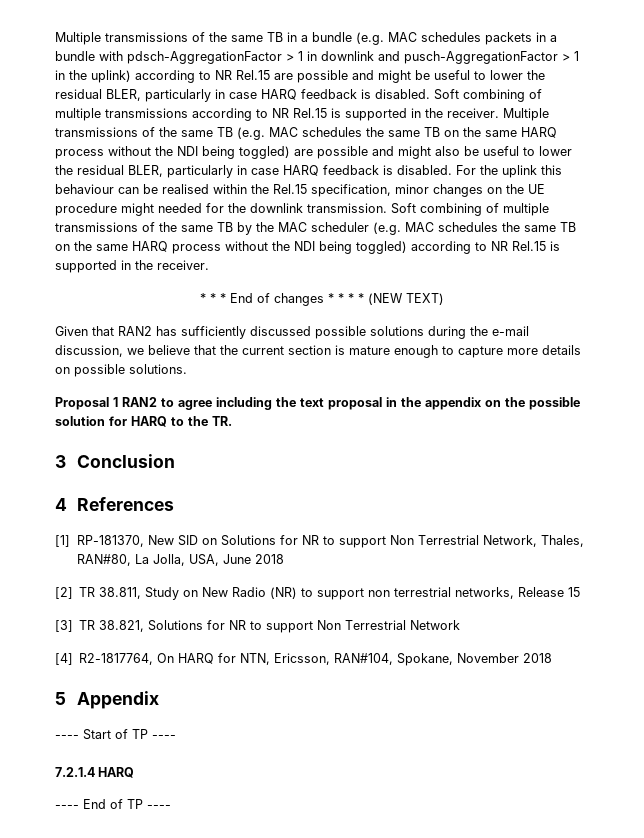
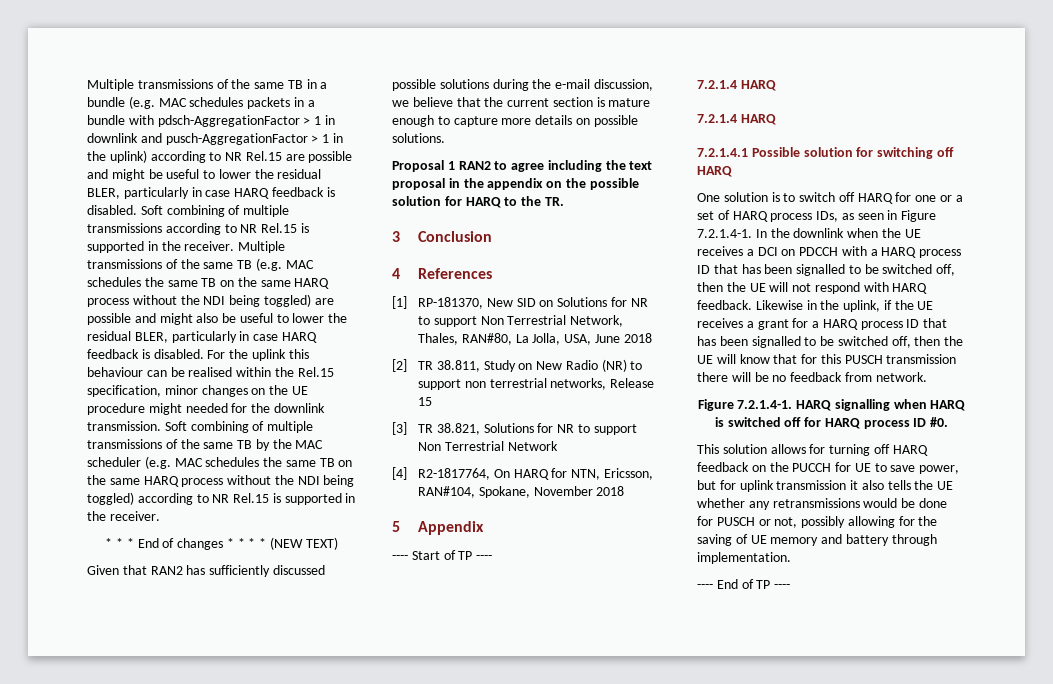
  ---- Start of TP ----
  7.2.1.4 HARQ
+ 7.2.1.4 HARQ
+ 7.2.1.4.1 Possible solution for switching off HARQ
+ One solution is to switch off HARQ for one or a set of HARQ process IDs, as seen in Figure 7.2.1.4-1. In the downlink when the UE receives a DCI on PDCCH with a HARQ process ID that has been signalled to be switched off, then the UE will not respond with HARQ feedback. Likewise in the uplink, if the UE receives a grant for a HARQ process ID that has been signalled to be switched off, then the UE will know that for this PUSCH transmission there will be no feedback from network.
+ Figure 7.2.1.4-1. HARQ signalling when HARQ is switched off for HARQ process ID #0.
+ This solution allows for turning off HARQ feedback on the PUCCH for UE to save power, but for uplink transmission it also tells the UE whether any retransmissions would be done for PUSCH or not, possibly allowing for the saving of UE memory and battery through implementation.

